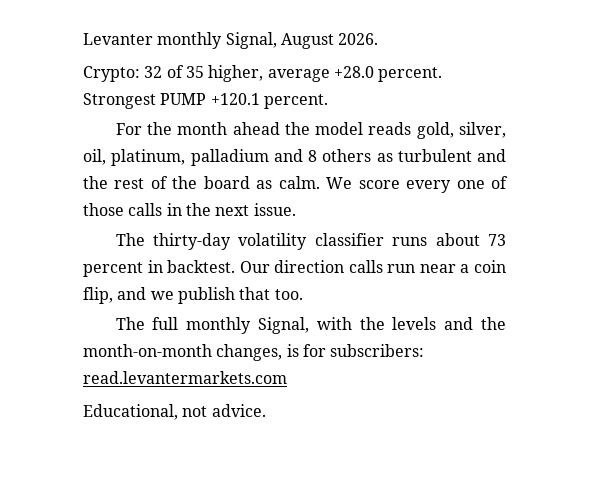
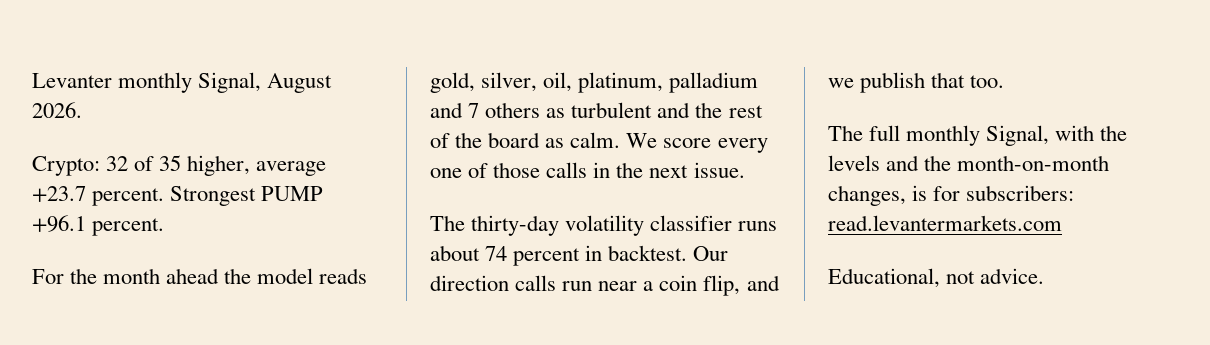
- Crypto: 32 of 35 higher, average +28.0 percent.
+ Crypto: 32 of 35 higher, average +23.7 percent.
- Strongest PUMP +120.1 percent.
+ Strongest PUMP +96.1 percent.
- For the month ahead the model reads gold, silver, oil, platinum, palladium and 8 others as turbulent and the rest of the board as calm.
+ For the month ahead the model reads gold, silver, oil, platinum, palladium and 7 others as turbulent and the rest of the board as calm.
- The thirty-day volatility classifier runs about 73 percent in backtest.
+ The thirty-day volatility classifier runs about 74 percent in backtest.

